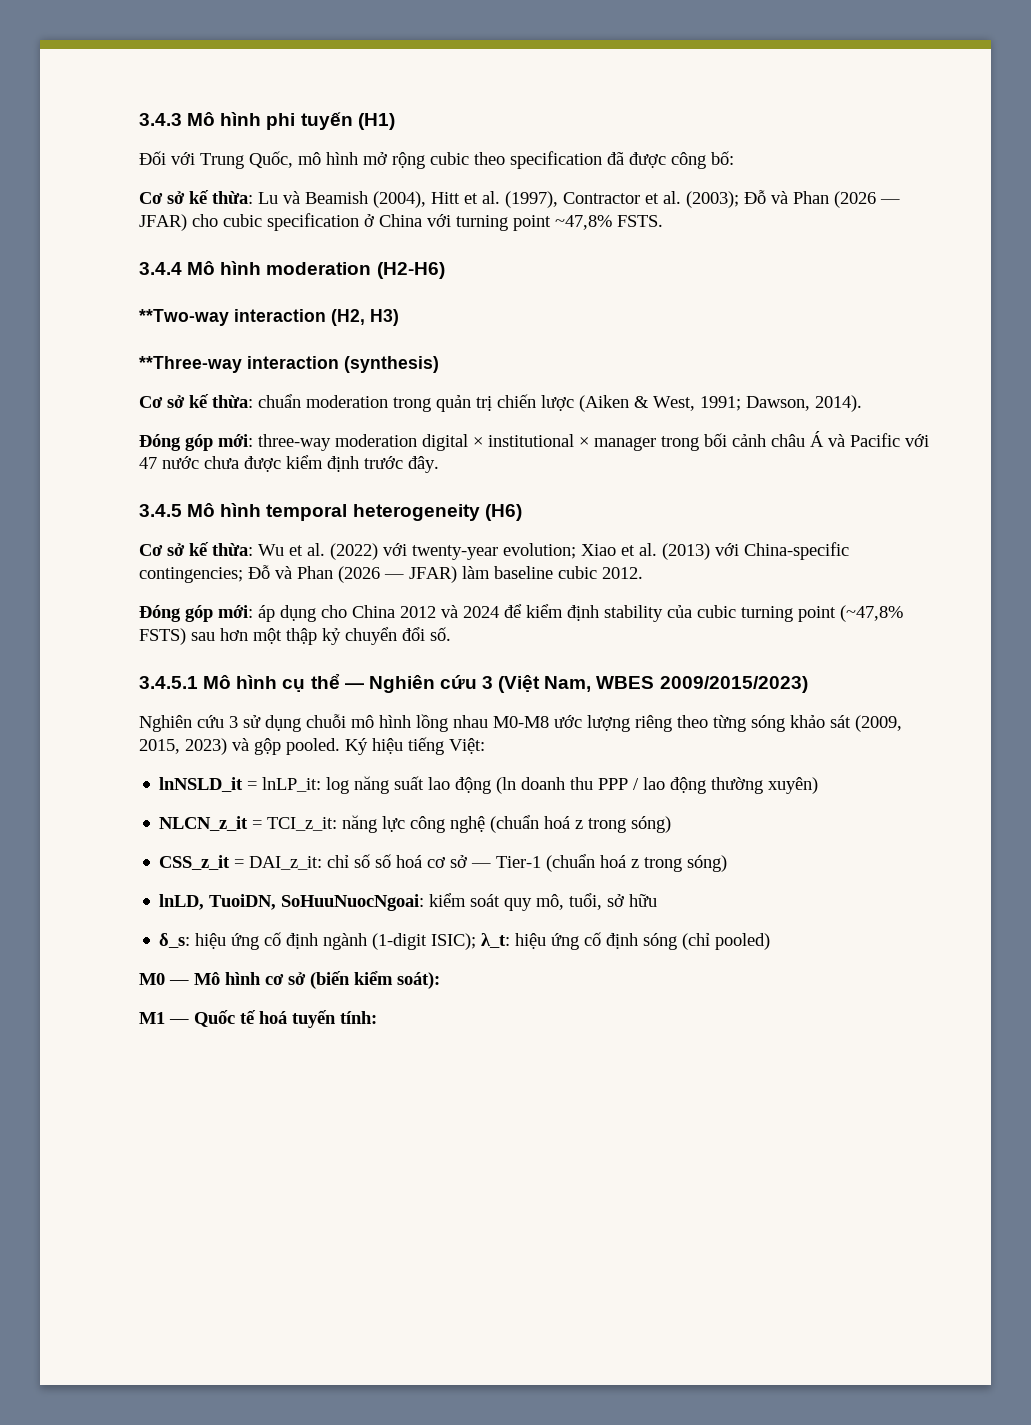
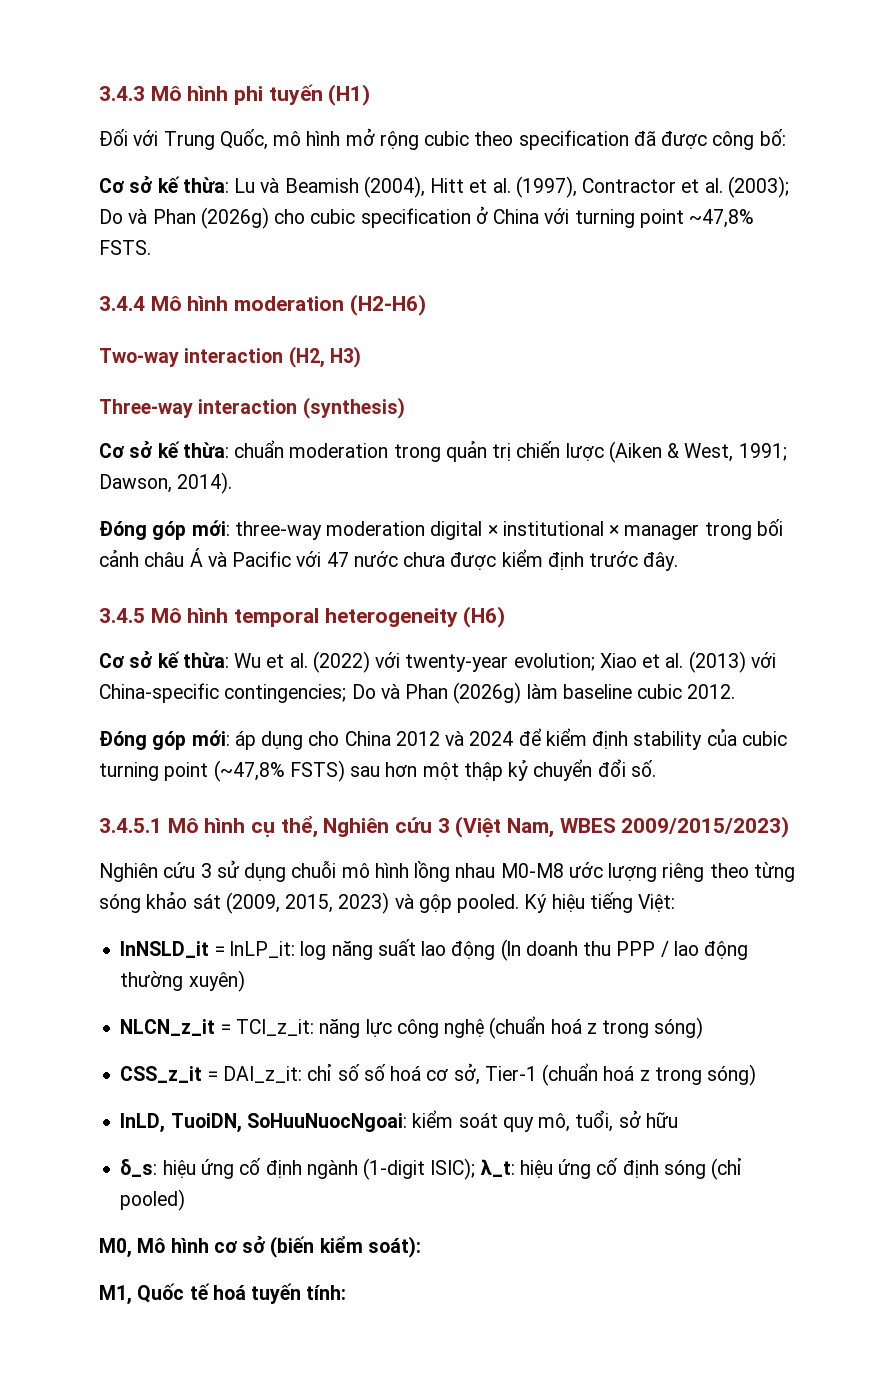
- Cơ sở kế thừa: Lu và Beamish (2004), Hitt et al. (1997), Contractor et al. (2003); Đỗ và Phan (2026 — JFAR) cho cubic specification ở China với turning point ~47,8% FSTS.
+ Cơ sở kế thừa: Lu và Beamish (2004), Hitt et al. (1997), Contractor et al. (2003); Do và Phan (2026g) cho cubic specification ở China với turning point ~47,8% FSTS.
- **Two-way interaction (H2, H3)
+ Two-way interaction (H2, H3)
- **Three-way interaction (synthesis)
+ Three-way interaction (synthesis)
- Cơ sở kế thừa: Wu et al. (2022) với twenty-year evolution; Xiao et al. (2013) với China-specific contingencies; Đỗ và Phan (2026 — JFAR) làm baseline cubic 2012.
+ Cơ sở kế thừa: Wu et al. (2022) với twenty-year evolution; Xiao et al. (2013) với China-specific contingencies; Do và Phan (2026g) làm baseline cubic 2012.
- 3.4.5.1 Mô hình cụ thể — Nghiên cứu 3 (Việt Nam, WBES 2009/2015/2023)
+ 3.4.5.1 Mô hình cụ thể, Nghiên cứu 3 (Việt Nam, WBES 2009/2015/2023)
- CSS_z_it = DAI_z_it: chỉ số số hoá cơ sở — Tier-1 (chuẩn hoá z trong sóng)
+ CSS_z_it = DAI_z_it: chỉ số số hoá cơ sở, Tier-1 (chuẩn hoá z trong sóng)
- M0 — Mô hình cơ sở (biến kiểm soát):
+ M0, Mô hình cơ sở (biến kiểm soát):
- M1 — Quốc tế hoá tuyến tính:
+ M1, Quốc tế hoá tuyến tính:

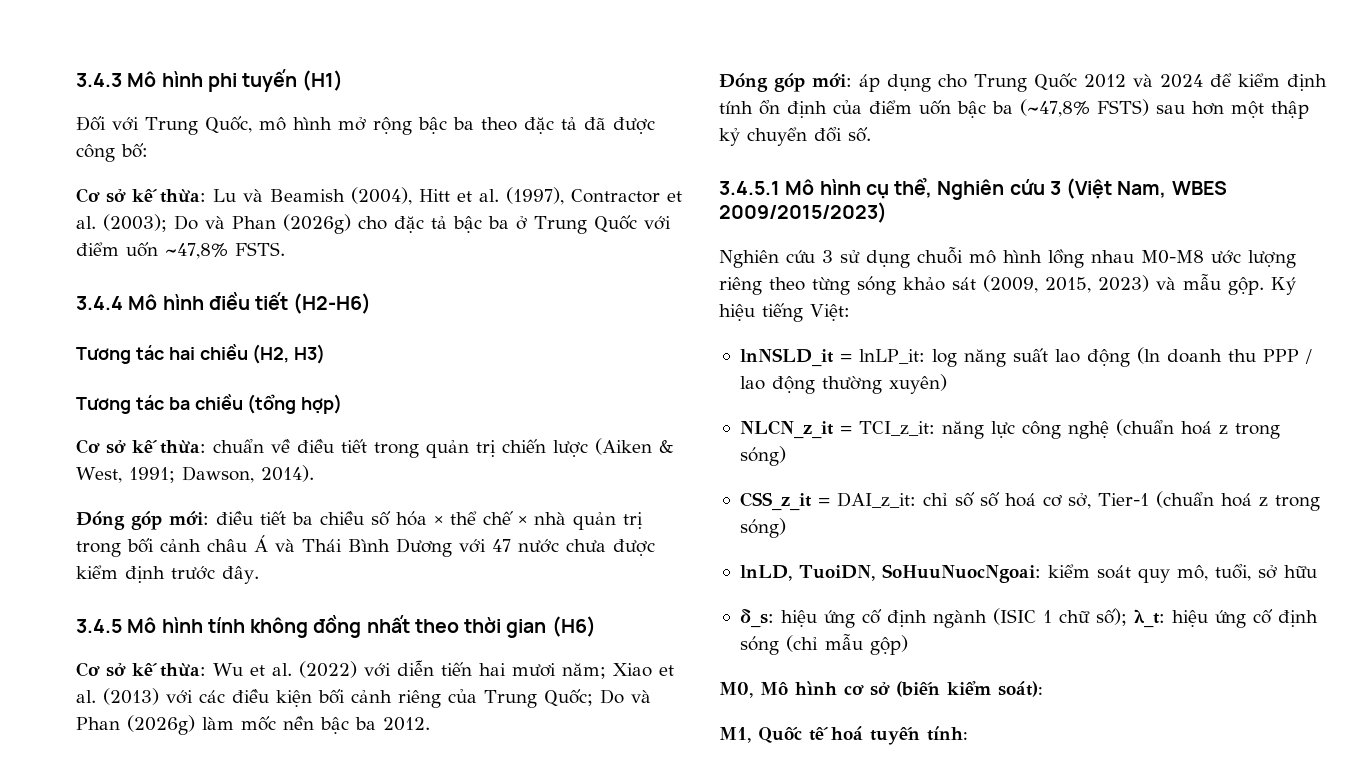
- Đối với Trung Quốc, mô hình mở rộng cubic theo specification đã được công bố:
+ Đối với Trung Quốc, mô hình mở rộng bậc ba theo đặc tả đã được công bố:
- Cơ sở kế thừa: Lu và Beamish (2004), Hitt et al. (1997), Contractor et al. (2003); Do và Phan (2026g) cho cubic specification ở China với turning point ~47,8% FSTS.
+ Cơ sở kế thừa: Lu và Beamish (2004), Hitt et al. (1997), Contractor et al. (2003); Do và Phan (2026g) cho đặc tả bậc ba ở Trung Quốc với điểm uốn ~47,8% FSTS.
- 3.4.4 Mô hình moderation (H2-H6)
+ 3.4.4 Mô hình điều tiết (H2-H6)
- Two-way interaction (H2, H3)
- Three-way interaction (synthesis)
+ Tương tác hai chiều (H2, H3)
+ Tương tác ba chiều (tổng hợp)
- Cơ sở kế thừa: chuẩn moderation trong quản trị chiến lược (Aiken & West, 1991; Dawson, 2014).
+ Cơ sở kế thừa: chuẩn về điều tiết trong quản trị chiến lược (Aiken & West, 1991; Dawson, 2014).
- Đóng góp mới: three-way moderation digital × institutional × manager trong bối cảnh châu Á và Pacific với 47 nước chưa được kiểm định trước đây.
+ Đóng góp mới: điều tiết ba chiều số hóa × thể chế × nhà quản trị trong bối cảnh châu Á và Thái Bình Dương với 47 nước chưa được kiểm định trước đây.
- 3.4.5 Mô hình temporal heterogeneity (H6)
+ 3.4.5 Mô hình tính không đồng nhất theo thời gian (H6)
- Cơ sở kế thừa: Wu et al. (2022) với twenty-year evolution; Xiao et al. (2013) với China-specific contingencies; Do và Phan (2026g) làm baseline cubic 2012.
+ Cơ sở kế thừa: Wu et al. (2022) với diễn tiến hai mươi năm; Xiao et al. (2013) với các điều kiện bối cảnh riêng của Trung Quốc; Do và Phan (2026g) làm mốc nền bậc ba 2012.
- Đóng góp mới: áp dụng cho China 2012 và 2024 để kiểm định stability của cubic turning point (~47,8% FSTS) sau hơn một thập kỷ chuyển đổi số.
+ Đóng góp mới: áp dụng cho Trung Quốc 2012 và 2024 để kiểm định tính ổn định của điểm uốn bậc ba (~47,8% FSTS) sau hơn một thập kỷ chuyển đổi số.
- Nghiên cứu 3 sử dụng chuỗi mô hình lồng nhau M0-M8 ước lượng riêng theo từng sóng khảo sát (2009, 2015, 2023) và gộp pooled.
+ Nghiên cứu 3 sử dụng chuỗi mô hình lồng nhau M0-M8 ước lượng riêng theo từng sóng khảo sát (2009, 2015, 2023) và mẫu gộp.
- δ_s: hiệu ứng cố định ngành (1-digit ISIC); λ_t: hiệu ứng cố định sóng (chỉ pooled)
+ δ_s: hiệu ứng cố định ngành (ISIC 1 chữ số); λ_t: hiệu ứng cố định sóng (chỉ mẫu gộp)

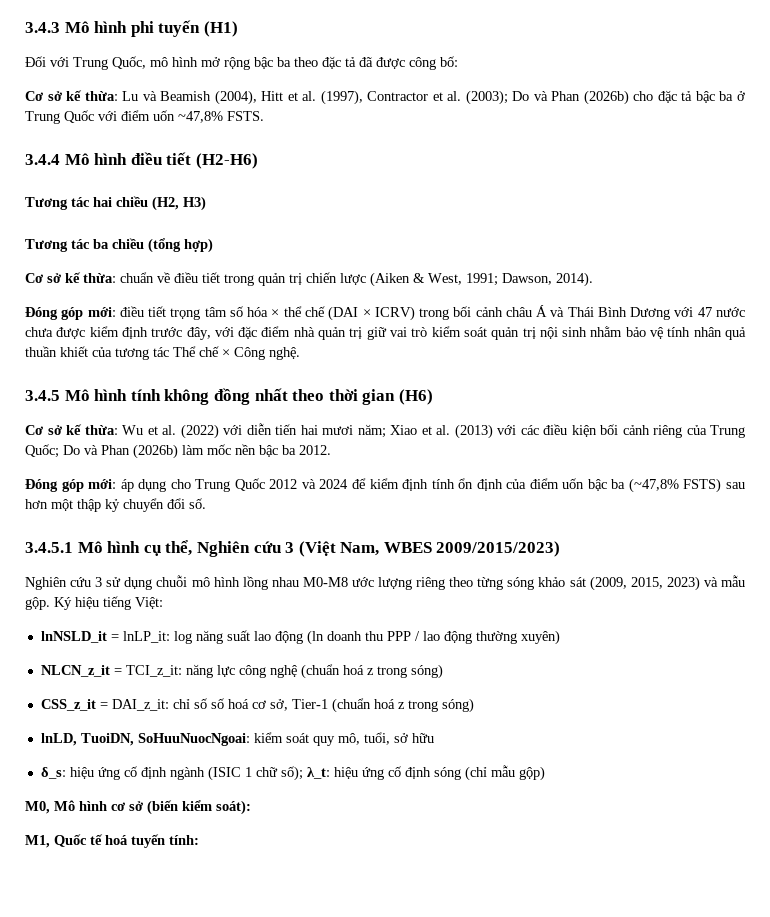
- Cơ sở kế thừa: Lu và Beamish (2004), Hitt et al. (1997), Contractor et al. (2003); Do và Phan (2026g) cho đặc tả bậc ba ở Trung Quốc với điểm uốn ~47,8% FSTS.
+ Cơ sở kế thừa: Lu và Beamish (2004), Hitt et al. (1997), Contractor et al. (2003); Do và Phan (2026b) cho đặc tả bậc ba ở Trung Quốc với điểm uốn ~47,8% FSTS.
- Đóng góp mới: điều tiết ba chiều số hóa × thể chế × nhà quản trị trong bối cảnh châu Á và Thái Bình Dương với 47 nước chưa được kiểm định trước đây.
+ Đóng góp mới: điều tiết trọng tâm số hóa × thể chế (DAI × ICRV) trong bối cảnh châu Á và Thái Bình Dương với 47 nước chưa được kiểm định trước đây, với đặc điểm nhà quản trị giữ vai trò kiểm soát quản trị nội sinh nhằm bảo vệ tính nhân quả thuần khiết của tương tác Thể chế × Công nghệ.
- Cơ sở kế thừa: Wu et al. (2022) với diễn tiến hai mươi năm; Xiao et al. (2013) với các điều kiện bối cảnh riêng của Trung Quốc; Do và Phan (2026g) làm mốc nền bậc ba 2012.
+ Cơ sở kế thừa: Wu et al. (2022) với diễn tiến hai mươi năm; Xiao et al. (2013) với các điều kiện bối cảnh riêng của Trung Quốc; Do và Phan (2026b) làm mốc nền bậc ba 2012.

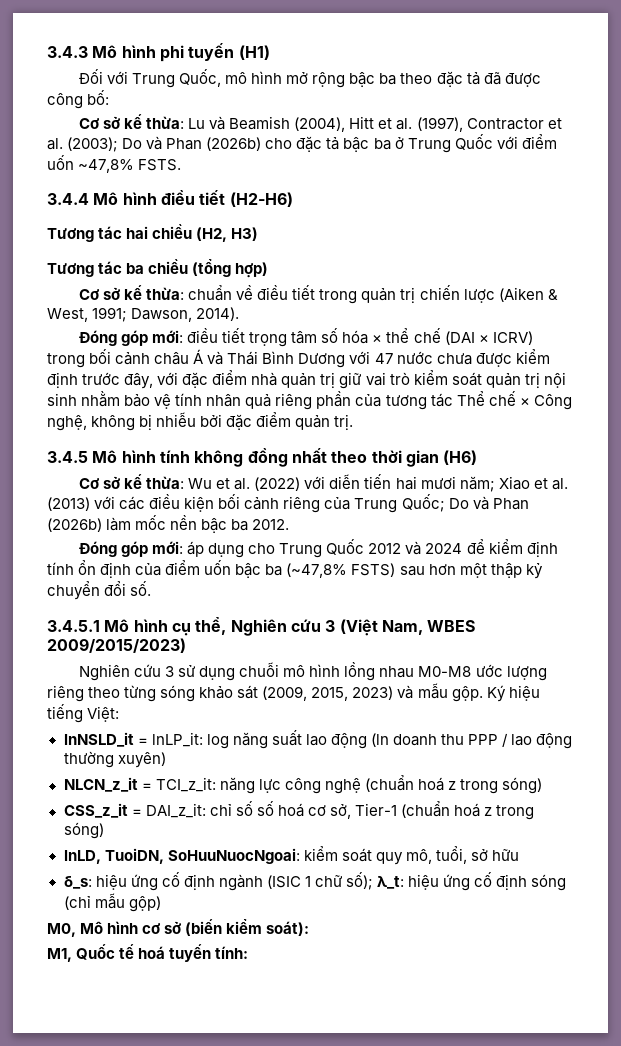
- điều tiết trọng tâm số hóa × thể chế (DAI × ICRV) trong bối cảnh châu Á và Thái Bình Dương với 47 nước chưa được kiểm định trước đây, với đặc điểm nhà quản trị giữ vai trò kiểm soát quản trị nội sinh nhằm bảo vệ tính nhân quả thuần khiết của tương tác Thể chế × Công nghệ.
+ điều tiết trọng tâm số hóa × thể chế (DAI × ICRV) trong bối cảnh châu Á và Thái Bình Dương với 47 nước chưa được kiểm định trước đây, với đặc điểm nhà quản trị giữ vai trò kiểm soát quản trị nội sinh nhằm bảo vệ tính nhân quả riêng phần của tương tác Thể chế × Công nghệ, không bị nhiễu bởi đặc điểm quản trị.

